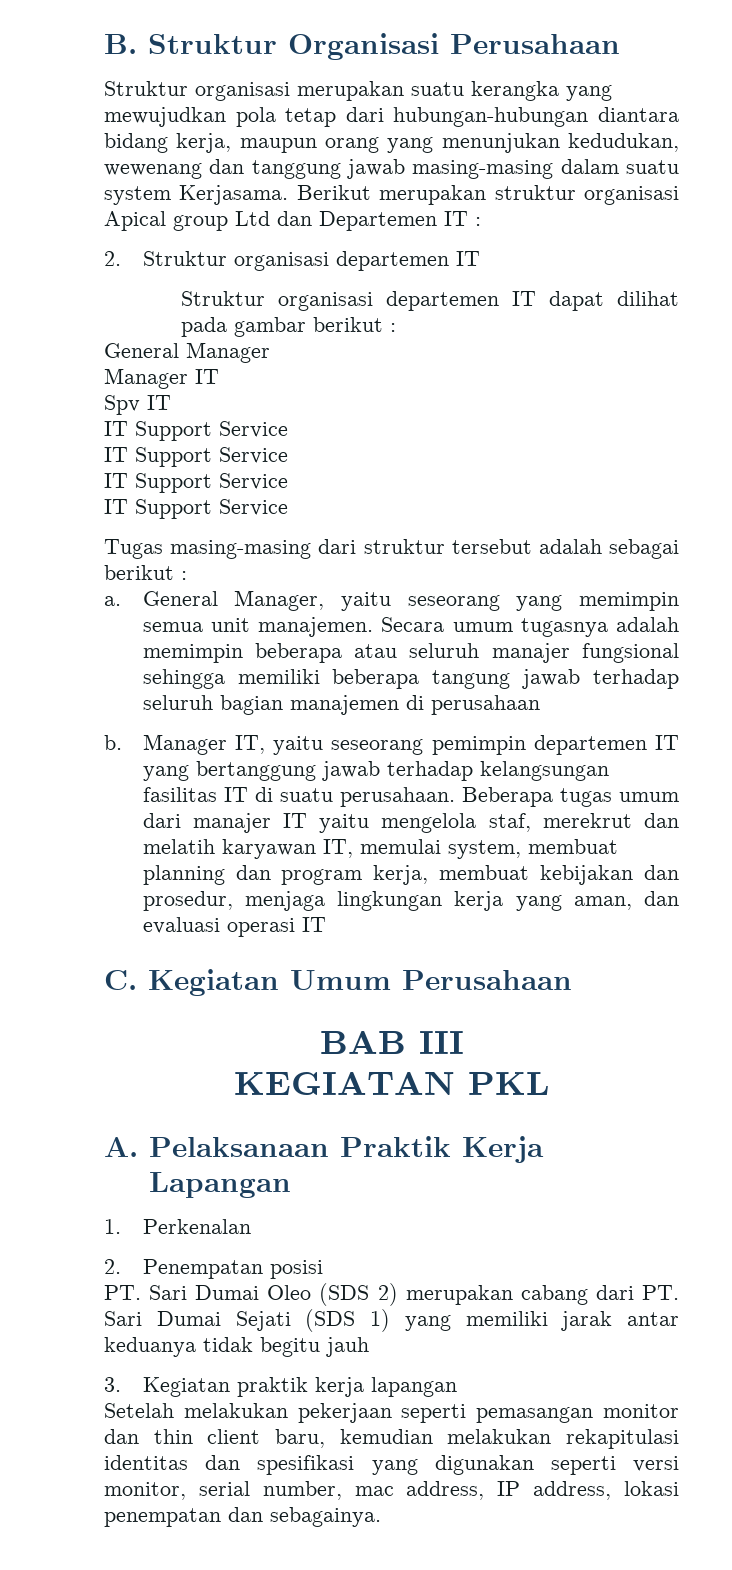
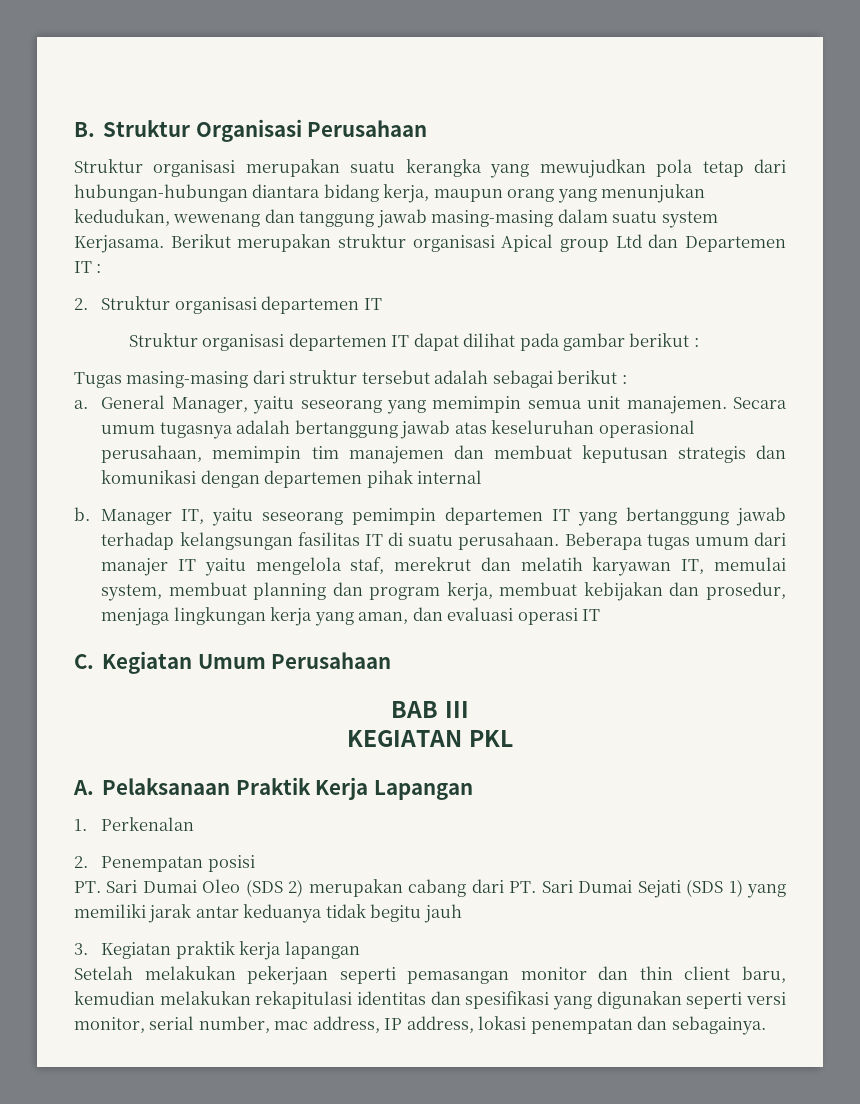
- General Manager
- Manager IT
- Spv IT
- IT Support Service
- IT Support Service
- IT Support Service
- IT Support Service
- Secara umum tugasnya adalah memimpin beberapa atau seluruh manajer fungsional sehingga memiliki beberapa tangung jawab terhadap seluruh bagian manajemen di perusahaan
+ Secara umum tugasnya adalah bertanggung jawab atas keseluruhan operasional perusahaan, memimpin tim manajemen dan membuat keputusan strategis dan komunikasi dengan departemen pihak internal

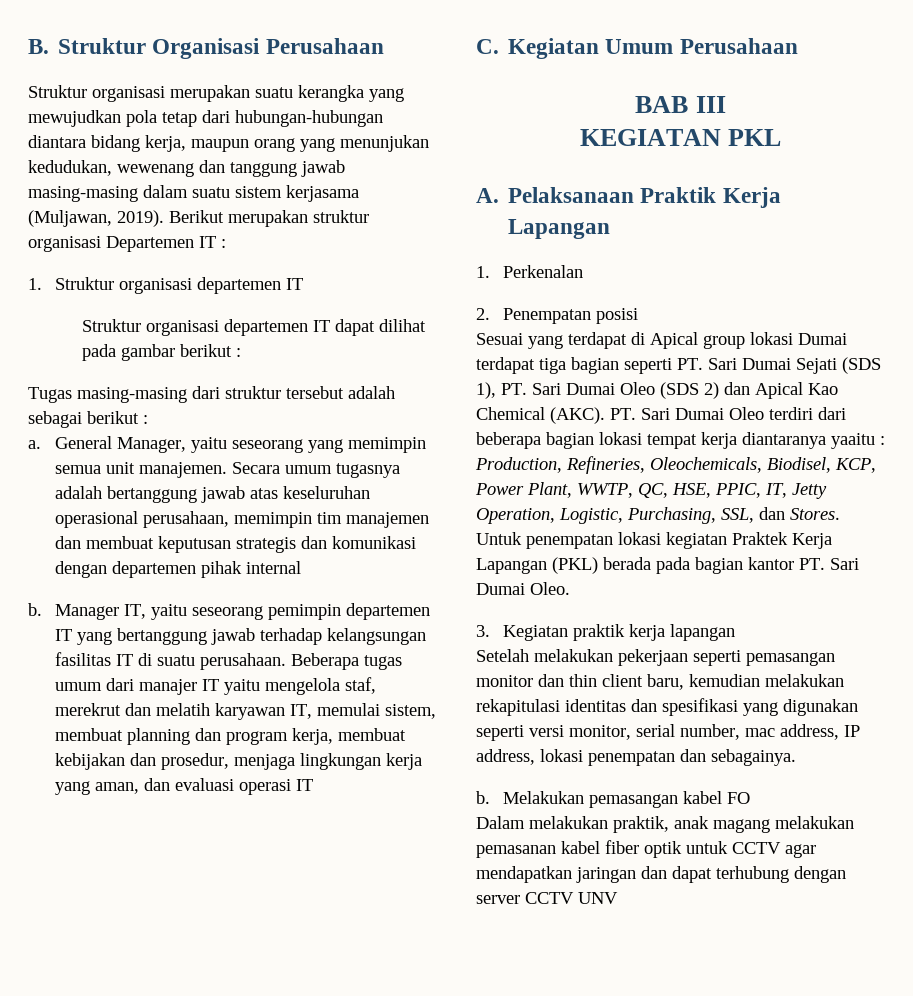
- Struktur organisasi merupakan suatu kerangka yang mewujudkan pola tetap dari hubungan-hubungan diantara bidang kerja, maupun orang yang menunjukan kedudukan, wewenang dan tanggung jawab masing-masing dalam suatu system Kerjasama. Berikut merupakan struktur organisasi Apical group Ltd dan Departemen IT :
+ Struktur organisasi merupakan suatu kerangka yang mewujudkan pola tetap dari hubungan-hubungan diantara bidang kerja, maupun orang yang menunjukan kedudukan, wewenang dan tanggung jawab masing-masing dalam suatu sistem kerjasama (Muljawan, 2019). Berikut merupakan struktur organisasi Departemen IT :
- 2. Struktur organisasi departemen IT
+ 1. Struktur organisasi departemen IT
- Beberapa tugas umum dari manajer IT yaitu mengelola staf, merekrut dan melatih karyawan IT, memulai system, membuat planning dan program kerja, membuat kebijakan dan prosedur, menjaga lingkungan kerja yang aman, dan evaluasi operasi IT
+ Beberapa tugas umum dari manajer IT yaitu mengelola staf, merekrut dan melatih karyawan IT, memulai sistem, membuat planning dan program kerja, membuat kebijakan dan prosedur, menjaga lingkungan kerja yang aman, dan evaluasi operasi IT
- PT. Sari Dumai Oleo (SDS 2) merupakan cabang dari PT. Sari Dumai Sejati (SDS 1) yang memiliki jarak antar keduanya tidak begitu jauh
+ Sesuai yang terdapat di Apical group lokasi Dumai terdapat tiga bagian seperti PT. Sari Dumai Sejati (SDS 1), PT. Sari Dumai Oleo (SDS 2) dan Apical Kao Chemical (AKC). PT. Sari Dumai Oleo terdiri dari beberapa bagian lokasi tempat kerja diantaranya yaaitu : Production, Refineries, Oleochemicals, Biodisel, KCP, Power Plant, WWTP, QC, HSE, PPIC, IT, Jetty Operation, Logistic, Purchasing, SSL, dan Stores. Untuk penempatan lokasi kegiatan Praktek Kerja Lapangan (PKL) berada pada bagian kantor PT. Sari Dumai Oleo.
+ b. Melakukan pemasangan kabel FO
+ Dalam melakukan praktik, anak magang melakukan pemasanan kabel fiber optik untuk CCTV agar mendapatkan jaringan dan dapat terhubung dengan server CCTV UNV

